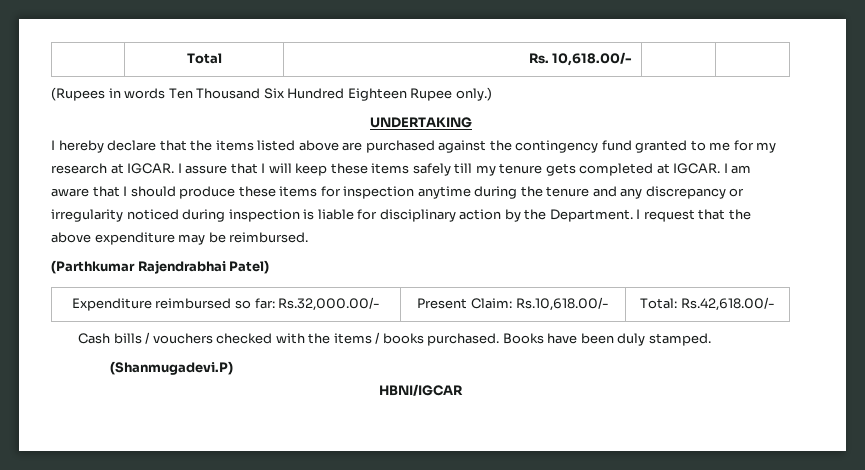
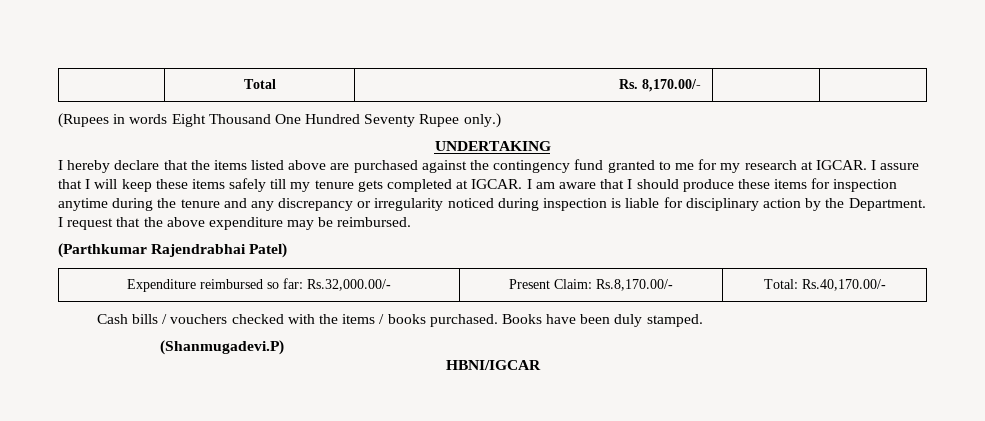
- | Total | Rs. 10,618.00/- | |
+ | Total | Rs. 8,170.00/- | |
- (Rupees in words Ten Thousand Six Hundred Eighteen Rupee only.)
+ (Rupees in words Eight Thousand One Hundred Seventy Rupee only.)
- Expenditure reimbursed so far: Rs.32,000.00/- | Present Claim: Rs.10,618.00/- | Total: Rs.42,618.00/-
+ Expenditure reimbursed so far: Rs.32,000.00/- | Present Claim: Rs.8,170.00/- | Total: Rs.40,170.00/-

